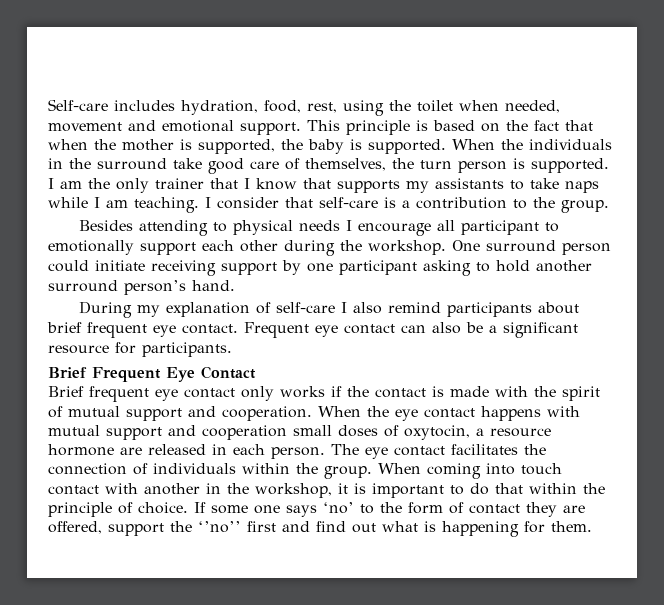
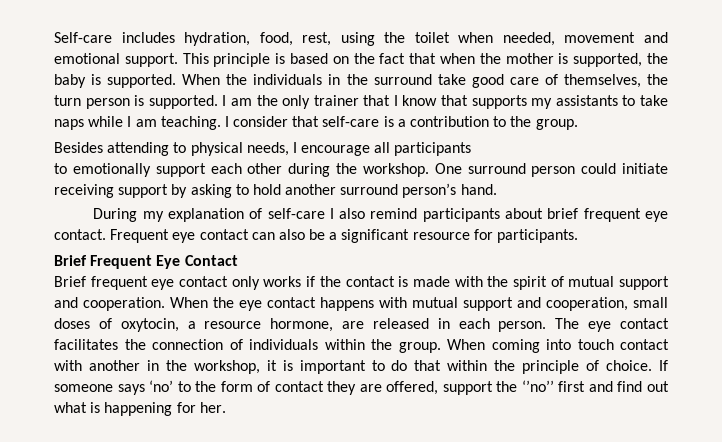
- Besides attending to physical needs I encourage all participant to emotionally support each other during the workshop.
+ Besides attending to physical needs, I encourage all participants
+ to emotionally support each other during the workshop.
- One surround person could initiate receiving support by one participant asking to hold another surround person’s hand.
+ One surround person could initiate receiving support by asking to hold another surround person’s hand.
- When the eye contact happens with mutual support and cooperation small doses of oxytocin, a resource hormone are released in each person.
+ When the eye contact happens with mutual support and cooperation, small doses of oxytocin, a resource hormone, are released in each person.
- If some one says ‘no’ to the form of contact they are offered, support the ‘’no’’ first and find out what is happening for them.
+ If someone says ‘no’ to the form of contact they are offered, support the ‘’no’’ first and find out what is happening for her.

